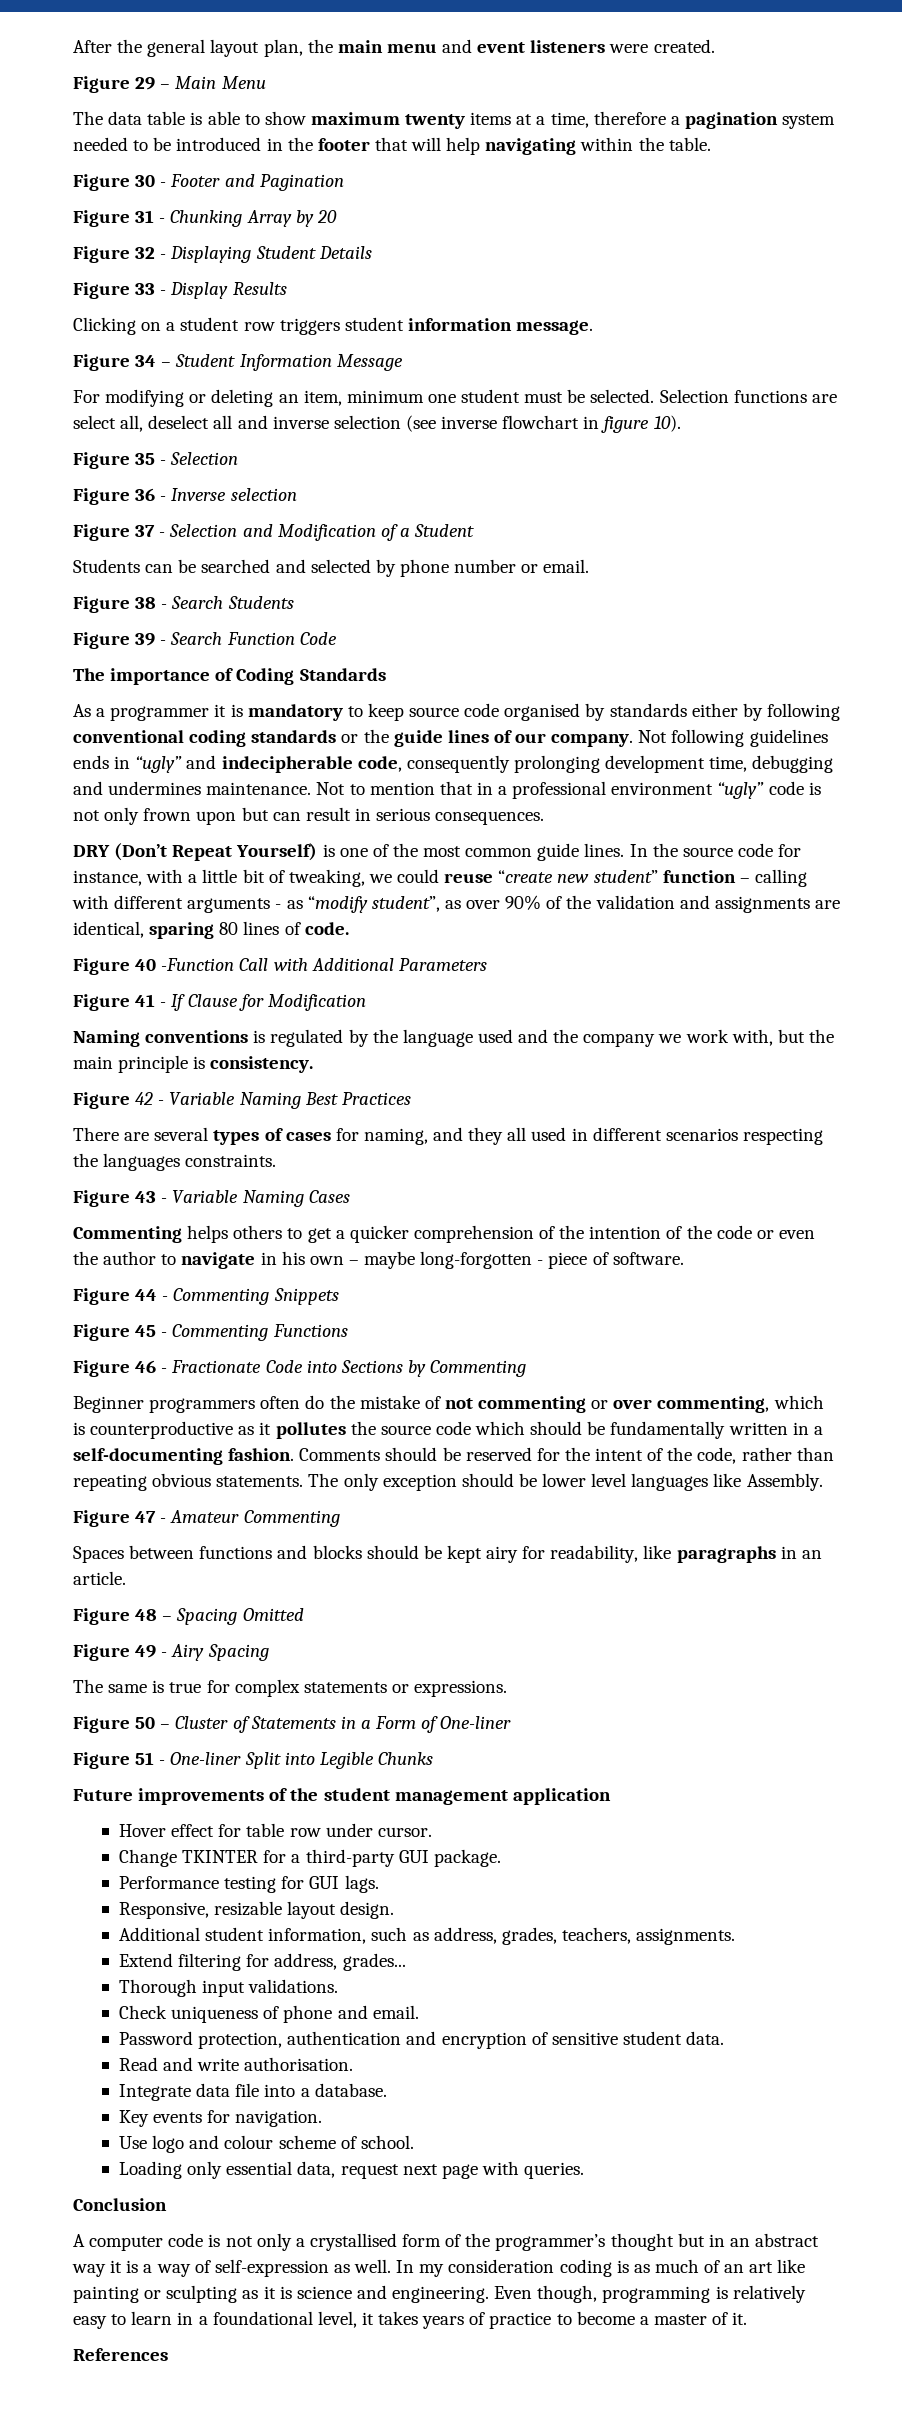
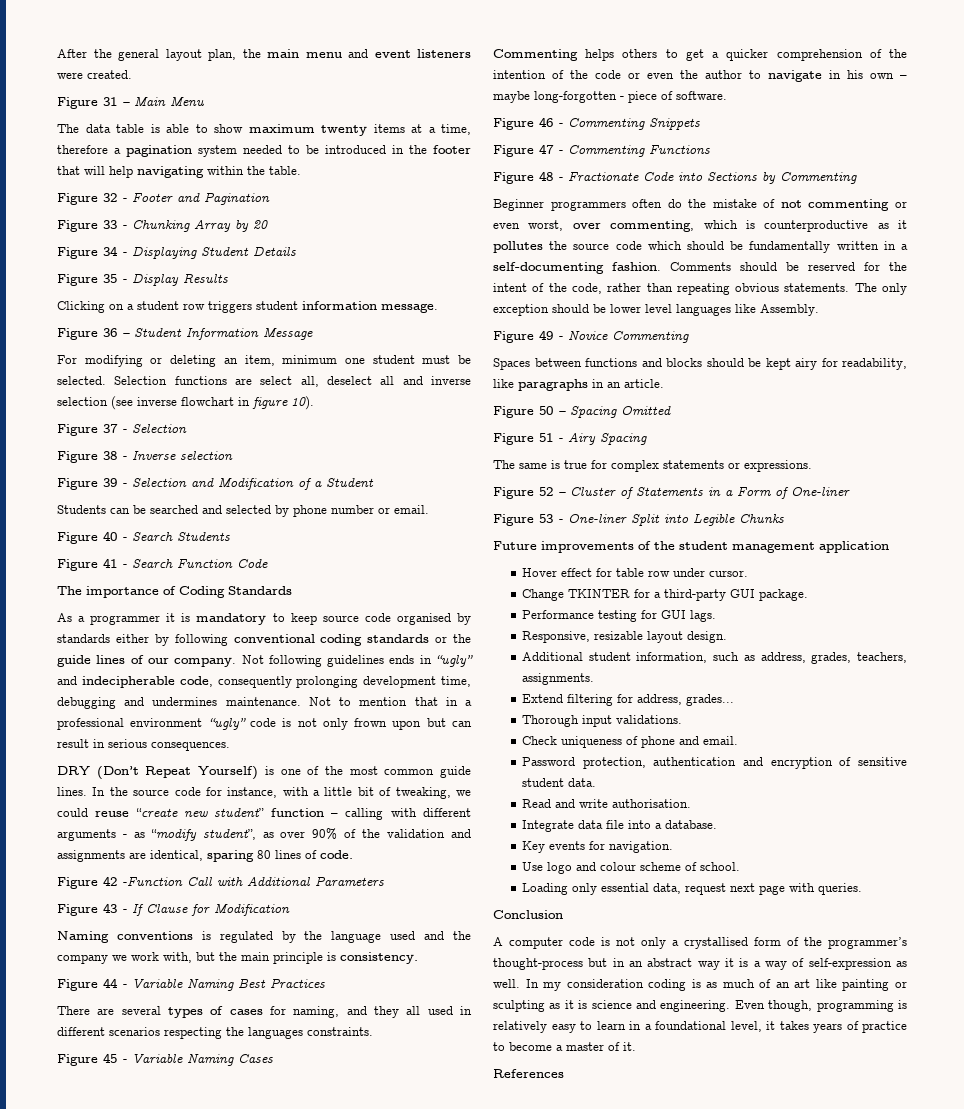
- Figure 29 – Main Menu
+ Figure 31 – Main Menu
- Figure 30 - Footer and Pagination
+ Figure 32 - Footer and Pagination
- Figure 31 - Chunking Array by 20
+ Figure 33 - Chunking Array by 20
- Figure 32 - Displaying Student Details
+ Figure 34 - Displaying Student Details
- Figure 33 - Display Results
+ Figure 35 - Display Results
- Figure 34 – Student Information Message
+ Figure 36 – Student Information Message
- Figure 35 - Selection
+ Figure 37 - Selection
- Figure 36 - Inverse selection
+ Figure 38 - Inverse selection
- Figure 37 - Selection and Modification of a Student
+ Figure 39 - Selection and Modification of a Student
- Figure 38 - Search Students
+ Figure 40 - Search Students
- Figure 39 - Search Function Code
+ Figure 41 - Search Function Code
- Figure 40 -Function Call with Additional Parameters
+ Figure 42 -Function Call with Additional Parameters
- Figure 41 - If Clause for Modification
+ Figure 43 - If Clause for Modification
- Figure 42 - Variable Naming Best Practices
+ Figure 44 - Variable Naming Best Practices
- Figure 43 - Variable Naming Cases
+ Figure 45 - Variable Naming Cases
- Figure 44 - Commenting Snippets
+ Figure 46 - Commenting Snippets
- Figure 45 - Commenting Functions
+ Figure 47 - Commenting Functions
- Figure 46 - Fractionate Code into Sections by Commenting
+ Figure 48 - Fractionate Code into Sections by Commenting
- Beginner programmers often do the mistake of not commenting or over commenting, which is counterproductive as it pollutes the source code which should be fundamentally written in a self-documenting fashion.
+ Beginner programmers often do the mistake of not commenting or even worst, over commenting, which is counterproductive as it pollutes the source code which should be fundamentally written in a self-documenting fashion.
- Figure 47 - Amateur Commenting
+ Figure 49 - Novice Commenting
- Figure 48 – Spacing Omitted
+ Figure 50 – Spacing Omitted
- Figure 49 - Airy Spacing
+ Figure 51 - Airy Spacing
- Figure 50 – Cluster of Statements in a Form of One-liner
+ Figure 52 – Cluster of Statements in a Form of One-liner
- Figure 51 - One-liner Split into Legible Chunks
+ Figure 53 - One-liner Split into Legible Chunks
- A computer code is not only a crystallised form of the programmer’s thought but in an abstract way it is a way of self-expression as well.
+ A computer code is not only a crystallised form of the programmer’s thought-process but in an abstract way it is a way of self-expression as well.

